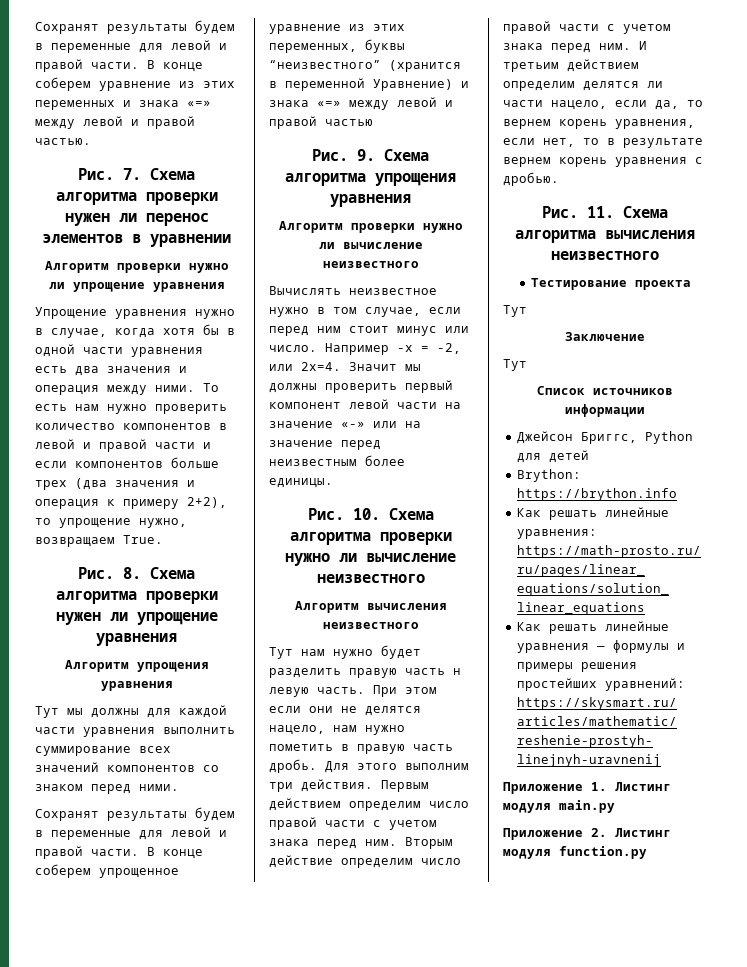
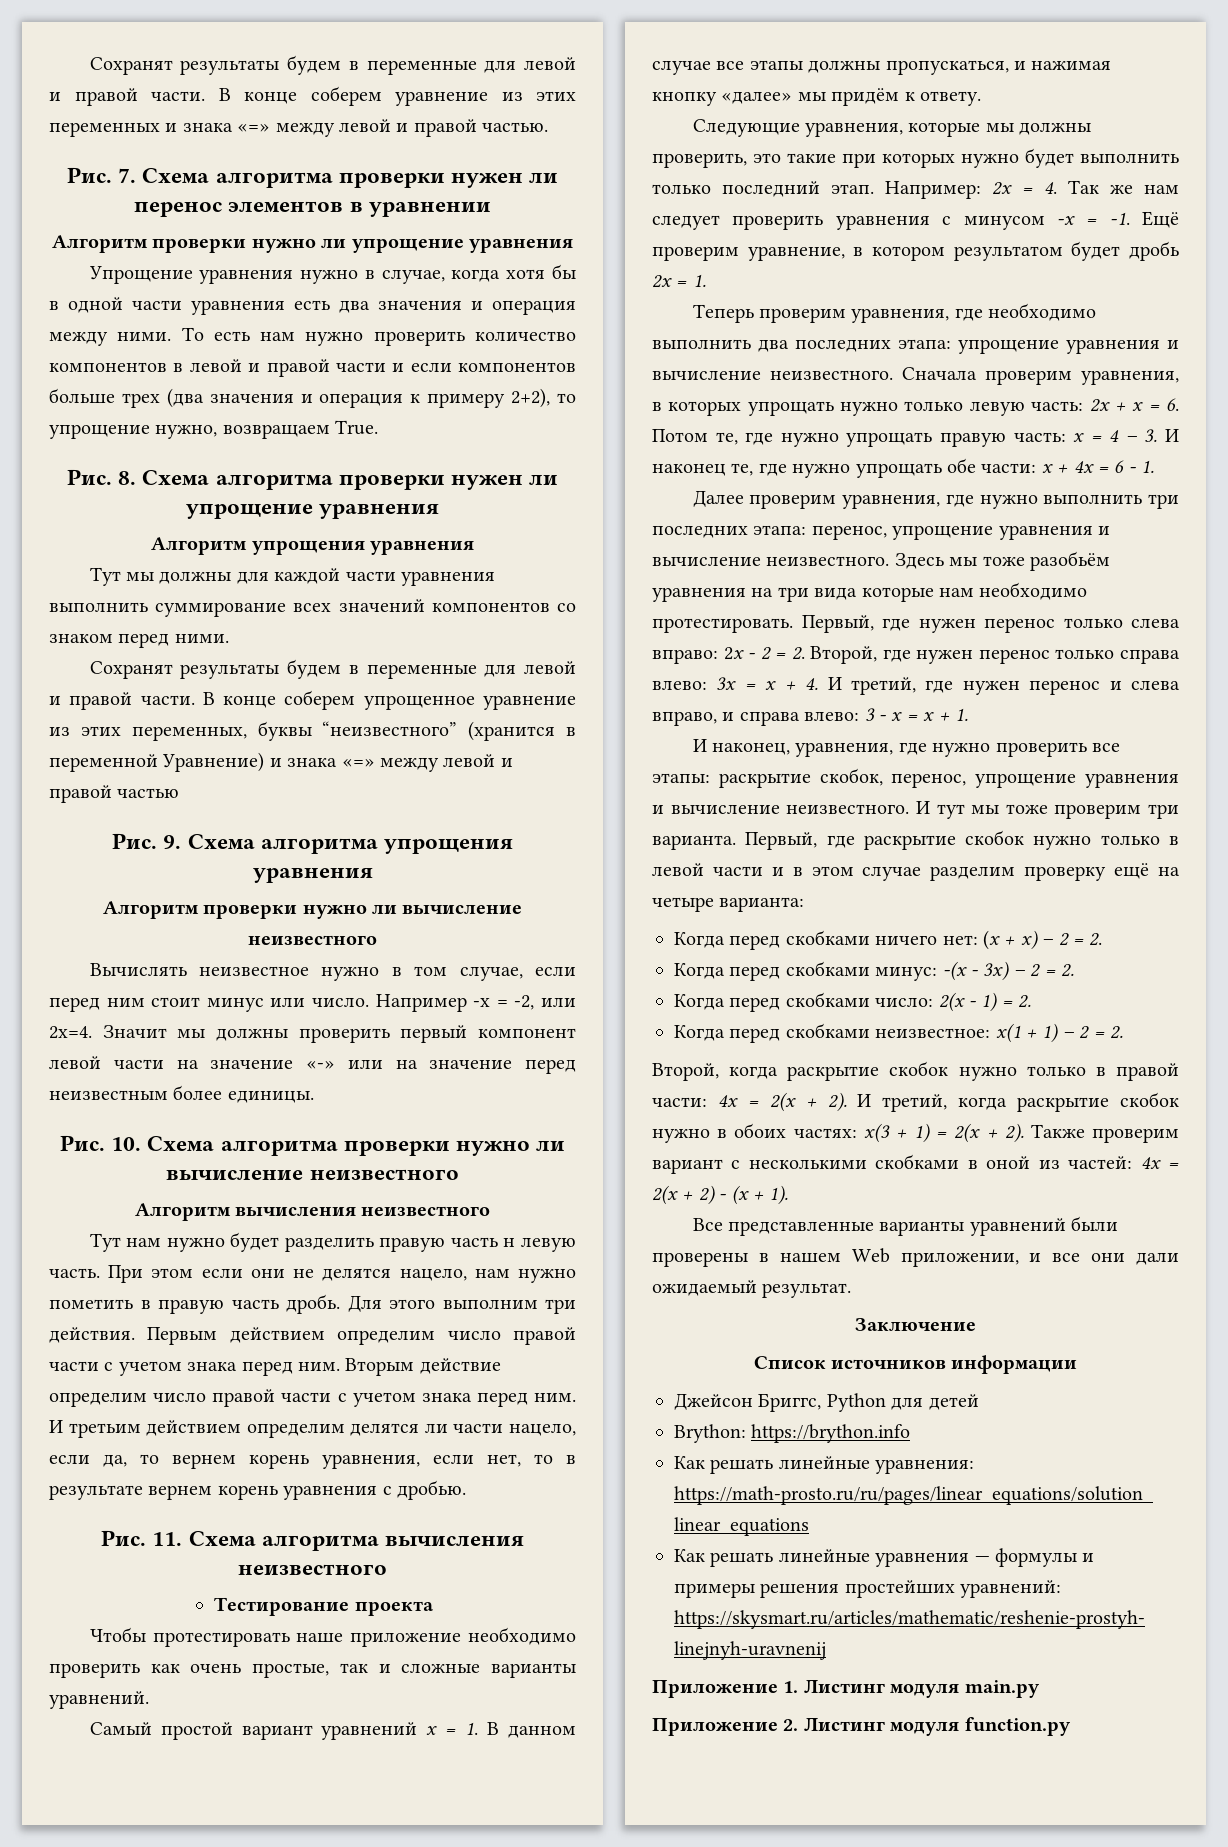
  Тестирование проекта
- Тут
+ Чтобы протестировать наше приложение необходимо проверить как очень простые, так и сложные варианты уравнений.
+ Самый простой вариант уравнений x = 1. В данном случае все этапы должны пропускаться, и нажимая кнопку «далее» мы придём к ответу.
+ Следующие уравнения, которые мы должны проверить, это такие при которых нужно будет выполнить только последний этап. Например: 2x = 4. Так же нам следует проверить уравнения с минусом -x = -1. Ещё проверим уравнение, в котором результатом будет дробь 2x = 1.
+ Теперь проверим уравнения, где необходимо выполнить два последних этапа: упрощение уравнения и вычисление неизвестного. Сначала проверим уравнения, в которых упрощать нужно только левую часть: 2x + x = 6. Потом те, где нужно упрощать правую часть: x = 4 – 3. И наконец те, где нужно упрощать обе части: x + 4x = 6 - 1.
+ Далее проверим уравнения, где нужно выполнить три последних этапа: перенос, упрощение уравнения и вычисление неизвестного. Здесь мы тоже разобьём уравнения на три вида которые нам необходимо протестировать. Первый, где нужен перенос только слева вправо: 2x - 2 = 2. Второй, где нужен перенос только справа влево: 3x = x + 4. И третий, где нужен перенос и слева вправо, и справа влево: 3 - x = x + 1.
+ И наконец, уравнения, где нужно проверить все этапы: раскрытие скобок, перенос, упрощение уравнения и вычисление неизвестного. И тут мы тоже проверим три варианта. Первый, где раскрытие скобок нужно только в левой части и в этом случае разделим проверку ещё на четыре варианта:
+ Когда перед скобками ничего нет: (x + x) – 2 = 2.
+ Когда перед скобками минус: -(x - 3x) – 2 = 2.
+ Когда перед скобками число: 2(x - 1) = 2.
+ Когда перед скобками неизвестное: x(1 + 1) – 2 = 2.
+ Второй, когда раскрытие скобок нужно только в правой части: 4x = 2(x + 2). И третий, когда раскрытие скобок нужно в обоих частях: x(3 + 1) = 2(x + 2). Также проверим вариант с несколькими скобками в оной из частей: 4x = 2(x + 2) - (x + 1).
+ Все представленные варианты уравнений были проверены в нашем Web приложении, и все они дали ожидаемый результат.
  Заключение
- Тут

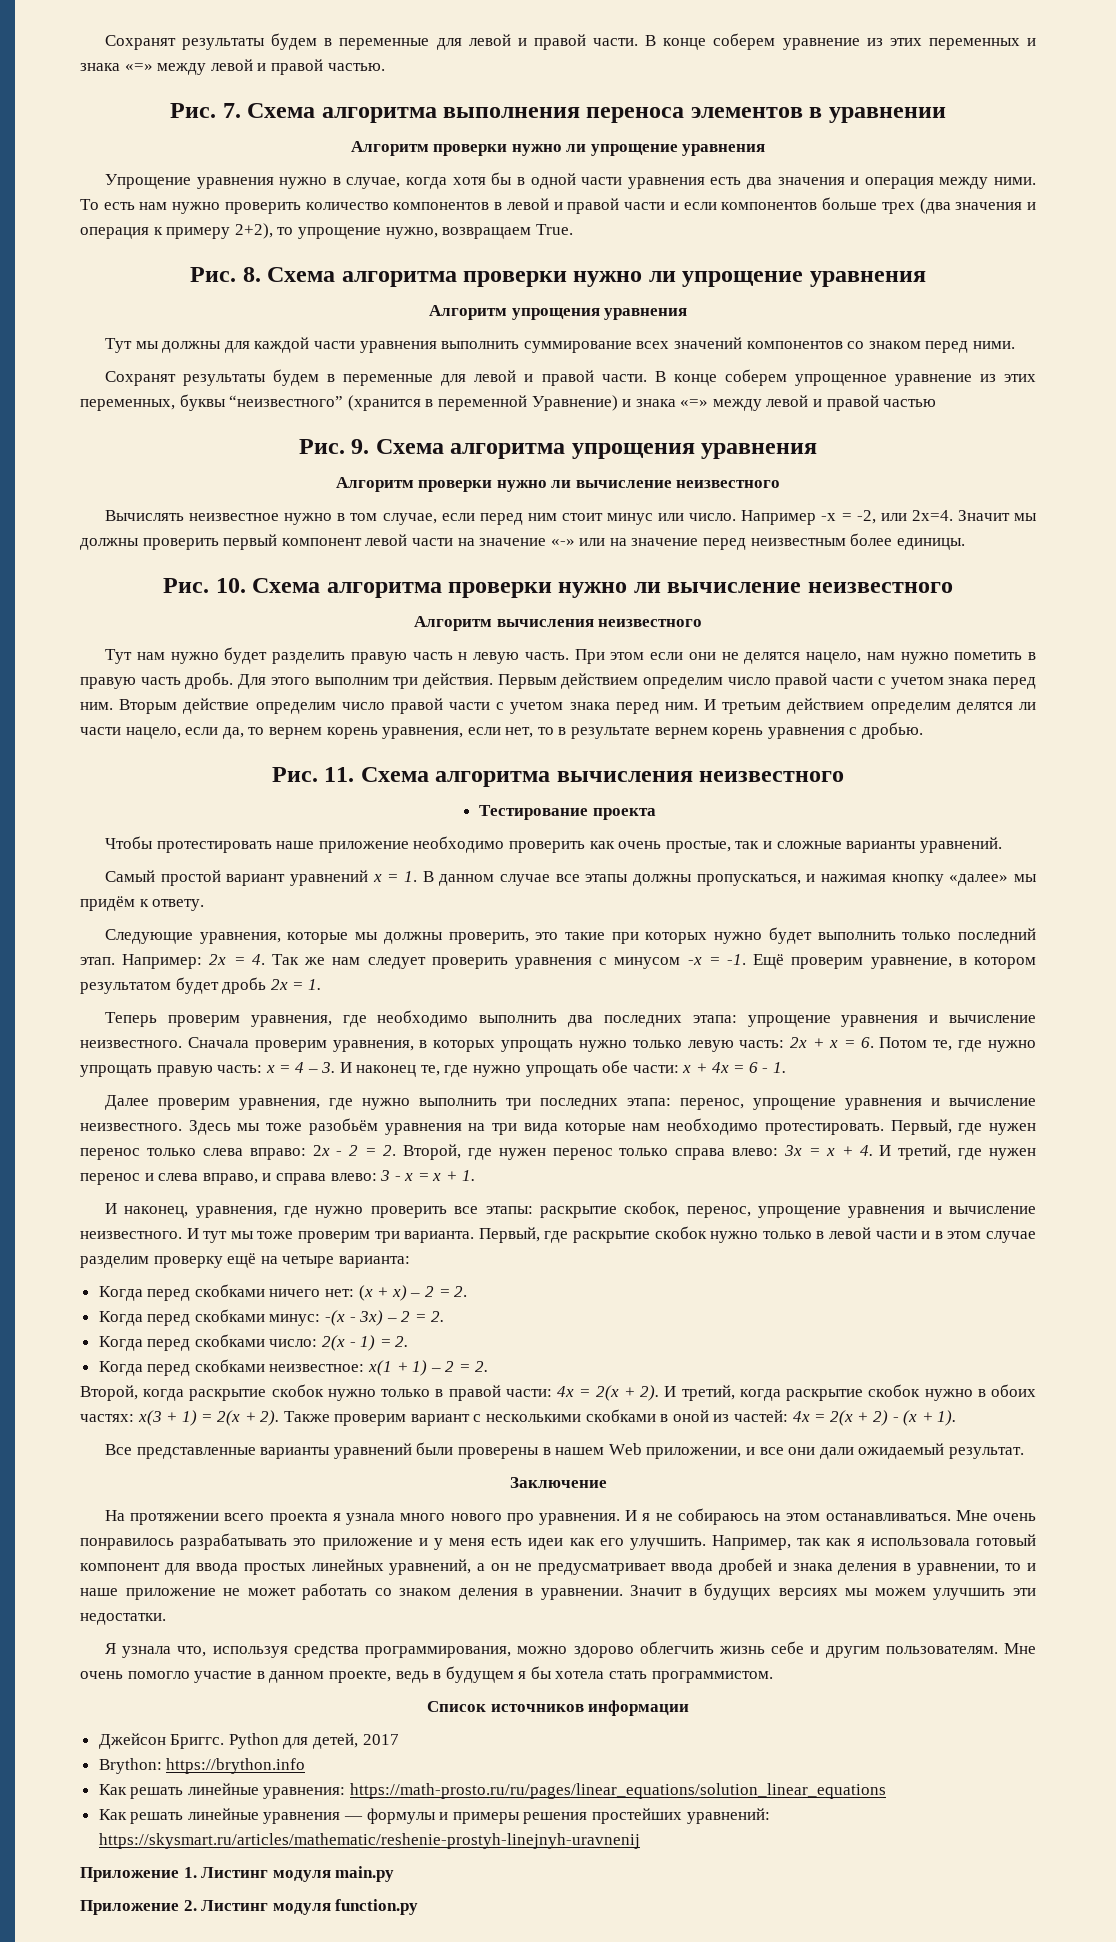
- Рис. 7. Схема алгоритма проверки нужен ли перенос элементов в уравнении
+ Рис. 7. Схема алгоритма выполнения переноса элементов в уравнении
- Рис. 8. Схема алгоритма проверки нужен ли упрощение уравнения
+ Рис. 8. Схема алгоритма проверки нужно ли упрощение уравнения
+ На протяжении всего проекта я узнала много нового про уравнения. И я не собираюсь на этом останавливаться. Мне очень понравилось разрабатывать это приложение и у меня есть идеи как его улучшить. Например, так как я использовала готовый компонент для ввода простых линейных уравнений, а он не предусматривает ввода дробей и знака деления в уравнении, то и наше приложение не может работать со знаком деления в уравнении. Значит в будущих версиях мы можем улучшить эти недостатки.
+ Я узнала что, используя средства программирования, можно здорово облегчить жизнь себе и другим пользователям. Мне очень помогло участие в данном проекте, ведь в будущем я бы хотела стать программистом.
- Джейсон Бриггс, Python для детей
+ Джейсон Бриггс. Python для детей, 2017

